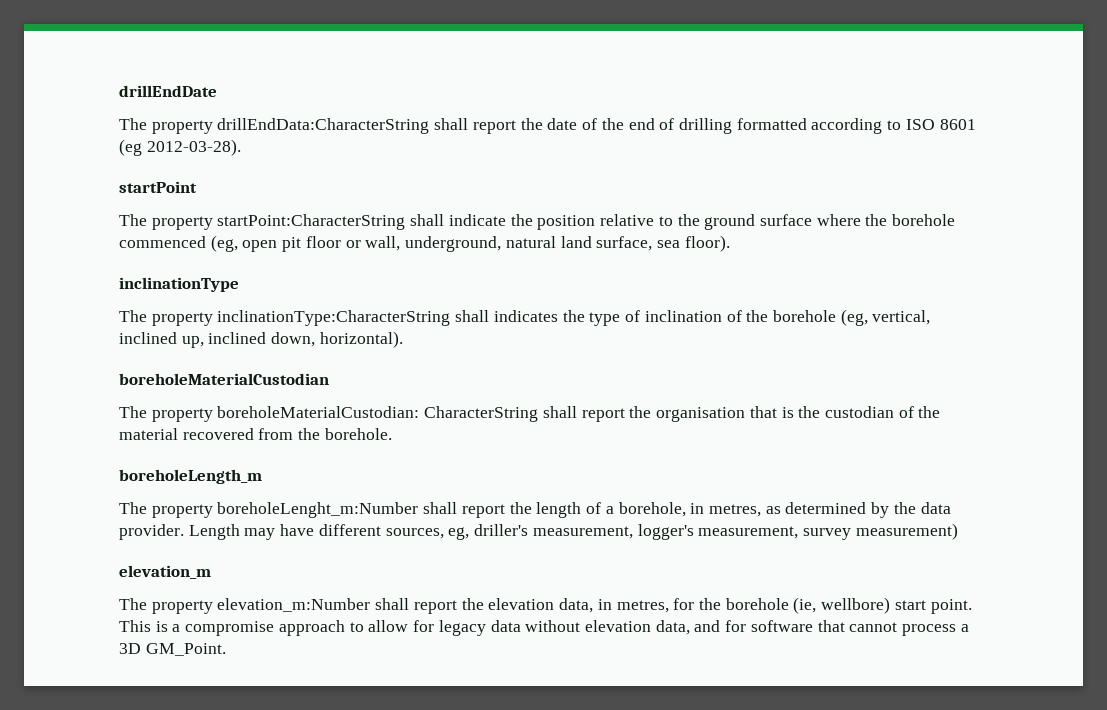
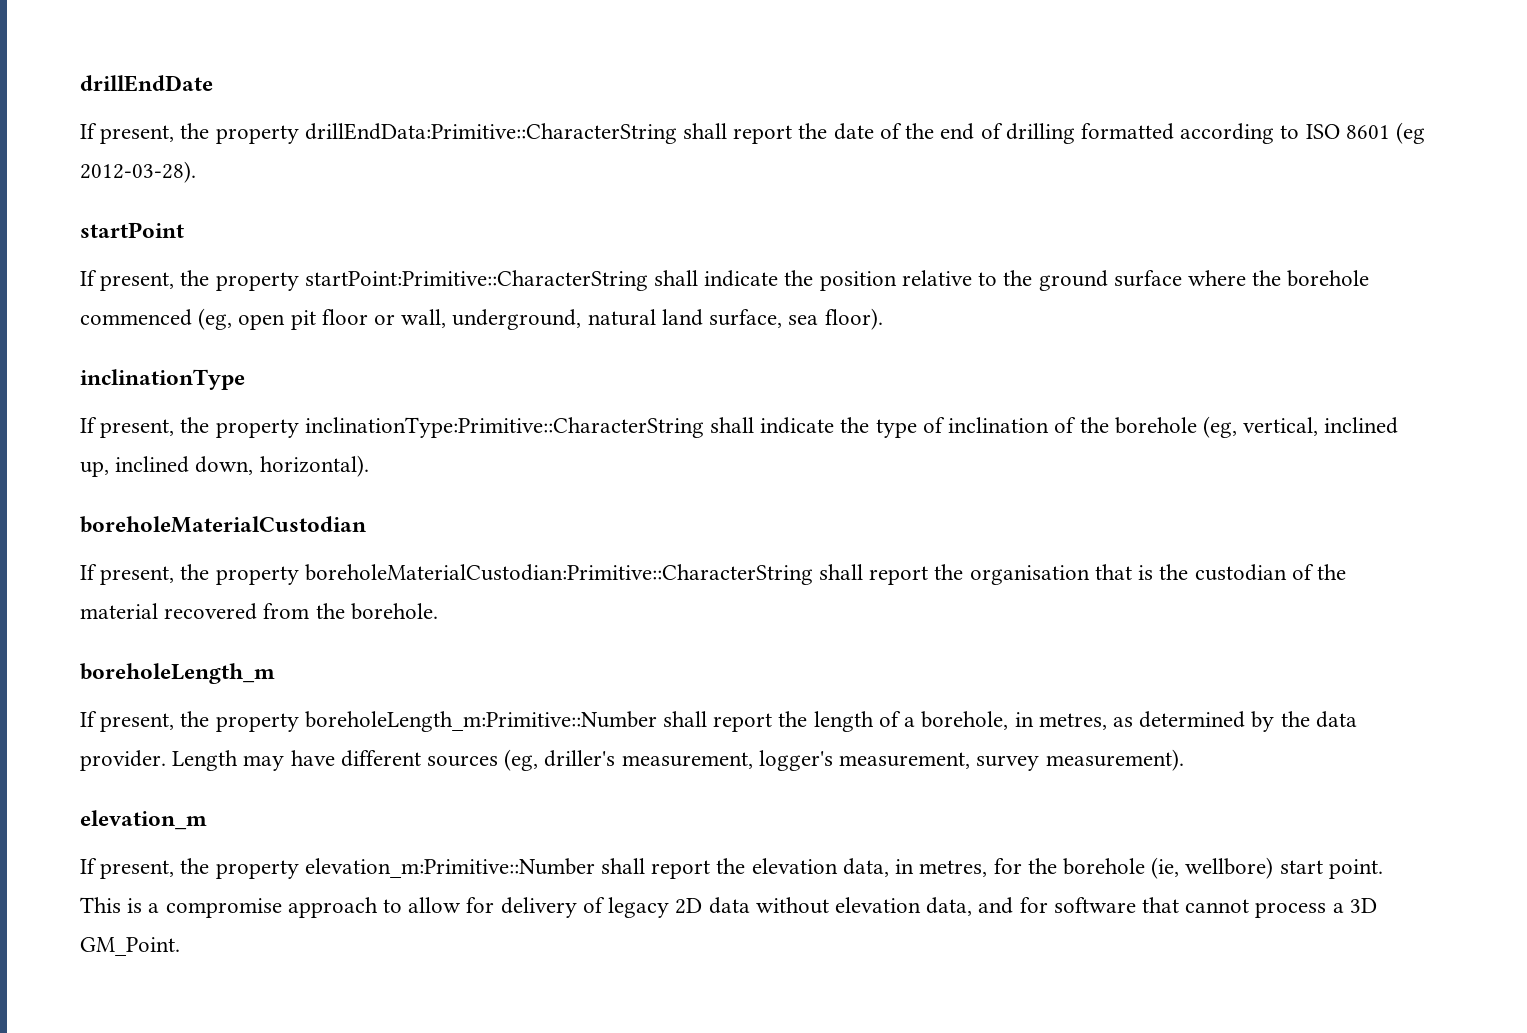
- The property drillEndData:CharacterString shall report the date of the end of drilling formatted according to ISO 8601 (eg 2012-03-28).
+ If present, the property drillEndData:Primitive::CharacterString shall report the date of the end of drilling formatted according to ISO 8601 (eg 2012-03-28).
- The property startPoint:CharacterString shall indicate the position relative to the ground surface where the borehole commenced (eg, open pit floor or wall, underground, natural land surface, sea floor).
+ If present, the property startPoint:Primitive::CharacterString shall indicate the position relative to the ground surface where the borehole commenced (eg, open pit floor or wall, underground, natural land surface, sea floor).
- The property inclinationType:CharacterString shall indicates the type of inclination of the borehole (eg, vertical, inclined up, inclined down, horizontal).
+ If present, the property inclinationType:Primitive::CharacterString shall indicate the type of inclination of the borehole (eg, vertical, inclined up, inclined down, horizontal).
- The property boreholeMaterialCustodian: CharacterString shall report the organisation that is the custodian of the material recovered from the borehole.
+ If present, the property boreholeMaterialCustodian:Primitive::CharacterString shall report the organisation that is the custodian of the material recovered from the borehole.
- The property boreholeLenght_m:Number shall report the length of a borehole, in metres, as determined by the data provider.
+ If present, the property boreholeLength_m:Primitive::Number shall report the length of a borehole, in metres, as determined by the data provider.
- Length may have different sources, eg, driller's measurement, logger's measurement, survey measurement)
+ Length may have different sources (eg, driller's measurement, logger's measurement, survey measurement).
- The property elevation_m:Number shall report the elevation data, in metres, for the borehole (ie, wellbore) start point.
+ If present, the property elevation_m:Primitive::Number shall report the elevation data, in metres, for the borehole (ie, wellbore) start point.
- This is a compromise approach to allow for legacy data without elevation data, and for software that cannot process a 3D GM_Point.
+ This is a compromise approach to allow for delivery of legacy 2D data without elevation data, and for software that cannot process a 3D GM_Point.

